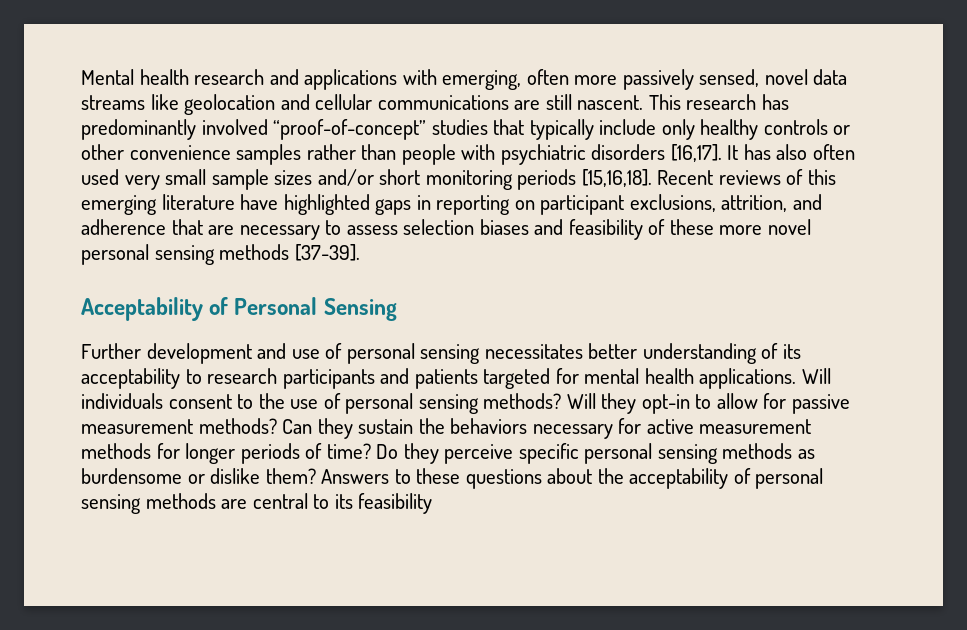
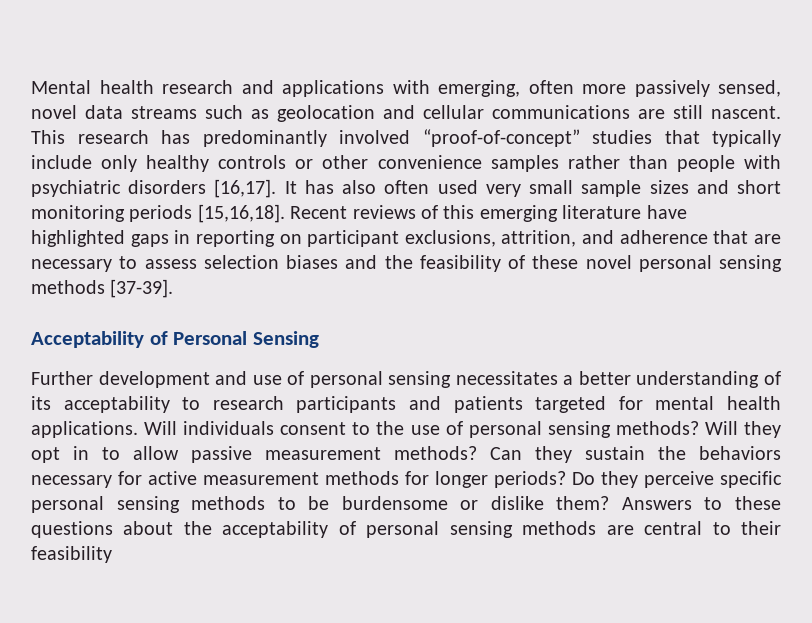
- Mental health research and applications with emerging, often more passively sensed, novel data streams like geolocation and cellular communications are still nascent.
+ Mental health research and applications with emerging, often more passively sensed, novel data streams such as geolocation and cellular communications are still nascent.
- It has also often used very small sample sizes and/or short monitoring periods [15,16,18].
+ It has also often used very small sample sizes and short monitoring periods [15,16,18].
- Recent reviews of this emerging literature have highlighted gaps in reporting on participant exclusions, attrition, and adherence that are necessary to assess selection biases and feasibility of these more novel personal sensing methods [37-39].
+ Recent reviews of this emerging literature have highlighted gaps in reporting on participant exclusions, attrition, and adherence that are necessary to assess selection biases and the feasibility of these novel personal sensing methods [37-39].
- Further development and use of personal sensing necessitates better understanding of its acceptability to research participants and patients targeted for mental health applications.
+ Further development and use of personal sensing necessitates a better understanding of its acceptability to research participants and patients targeted for mental health applications.
- Will they opt-in to allow for passive measurement methods?
+ Will they opt in to allow passive measurement methods?
- Can they sustain the behaviors necessary for active measurement methods for longer periods of time?
+ Can they sustain the behaviors necessary for active measurement methods for longer periods?
- Do they perceive specific personal sensing methods as burdensome or dislike them?
+ Do they perceive specific personal sensing methods to be burdensome or dislike them?
- Answers to these questions about the acceptability of personal sensing methods are central to its feasibility
+ Answers to these questions about the acceptability of personal sensing methods are central to their feasibility

